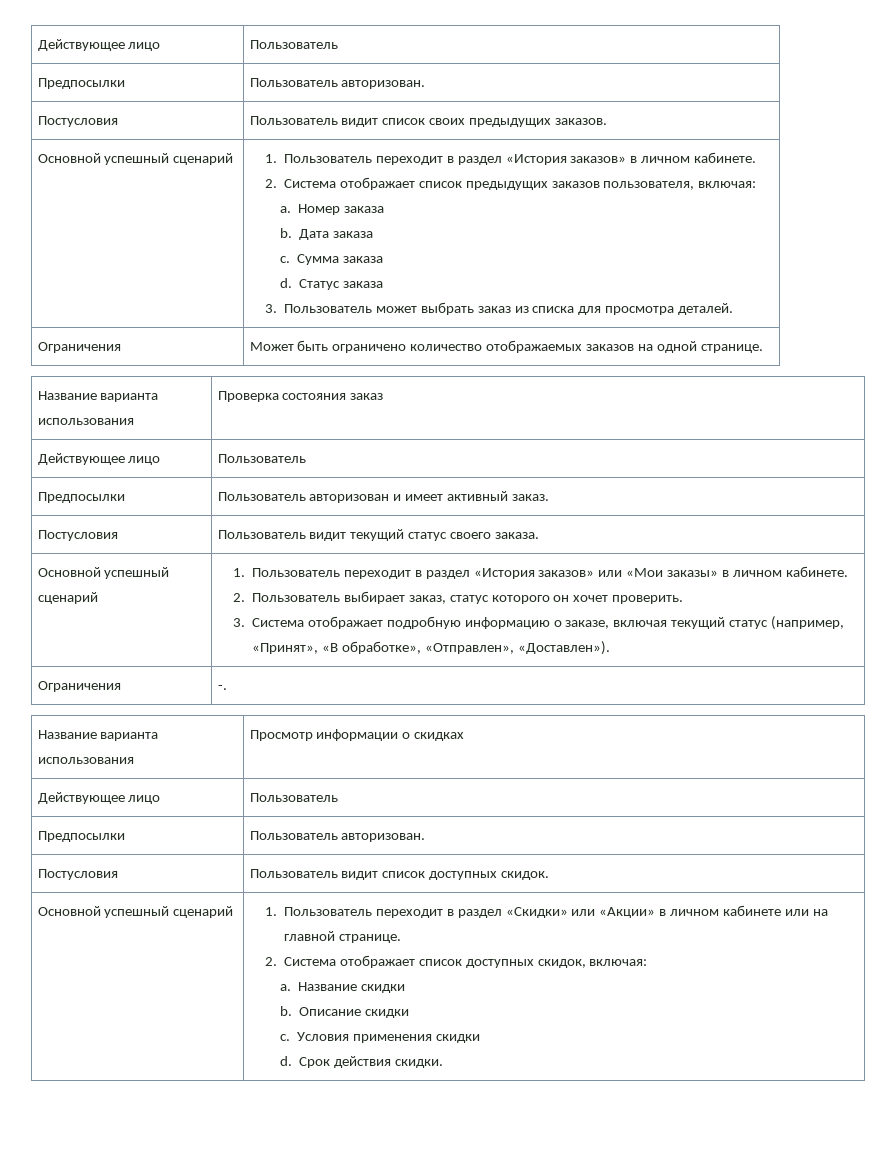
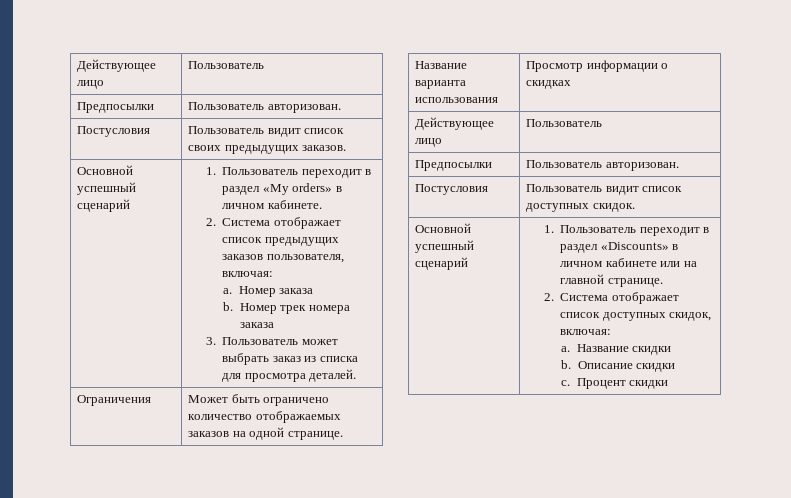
- 1. Пользователь переходит в раздел «История заказов» в личном кабинете.
+ 1. Пользователь переходит в раздел «My orders» в личном кабинете.
- Дата заказа
- c. Сумма заказа
- d. Статус заказа
+ Номер трек номера заказа
- Название варианта использования | Проверка состояния заказ
- Действующее лицо | Пользователь
- Предпосылки | Пользователь авторизован и имеет активный заказ.
- Постусловия | Пользователь видит текущий статус своего заказа.
- Основной успешный сценарий | 1. Пользователь переходит в раздел «История заказов» или «Мои заказы» в личном кабинете.
- 2. Пользователь выбирает заказ, статус которого он хочет проверить.
- 3. Система отображает подробную информацию о заказе, включая текущий статус (например, «Принят», «В обработке», «Отправлен», «Доставлен»).
- Ограничения | -.
- Основной успешный сценарий | 1. Пользователь переходит в раздел «Скидки» или «Акции» в личном кабинете или на главной странице.
+ Основной успешный сценарий | 1. Пользователь переходит в раздел «Discounts» в личном кабинете или на главной странице.
  2. Система отображает список доступных скидок, включая:
  a. Название скидки
  b. Описание скидки
- c. Условия применения скидки
- d. Срок действия скидки.
+ c. Процент скидки

